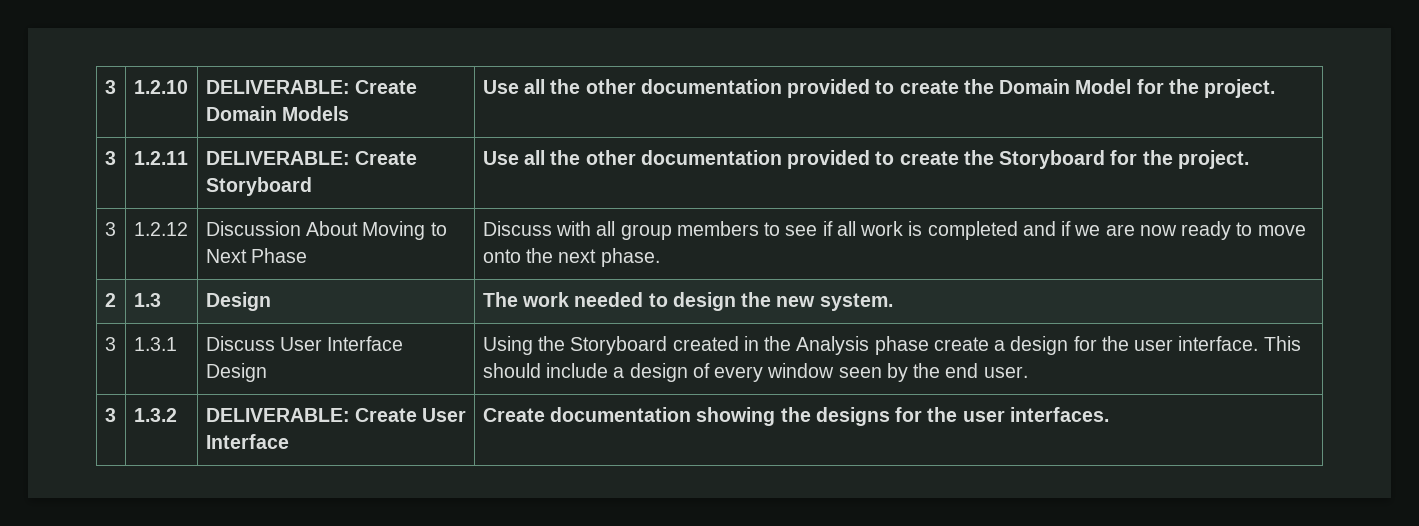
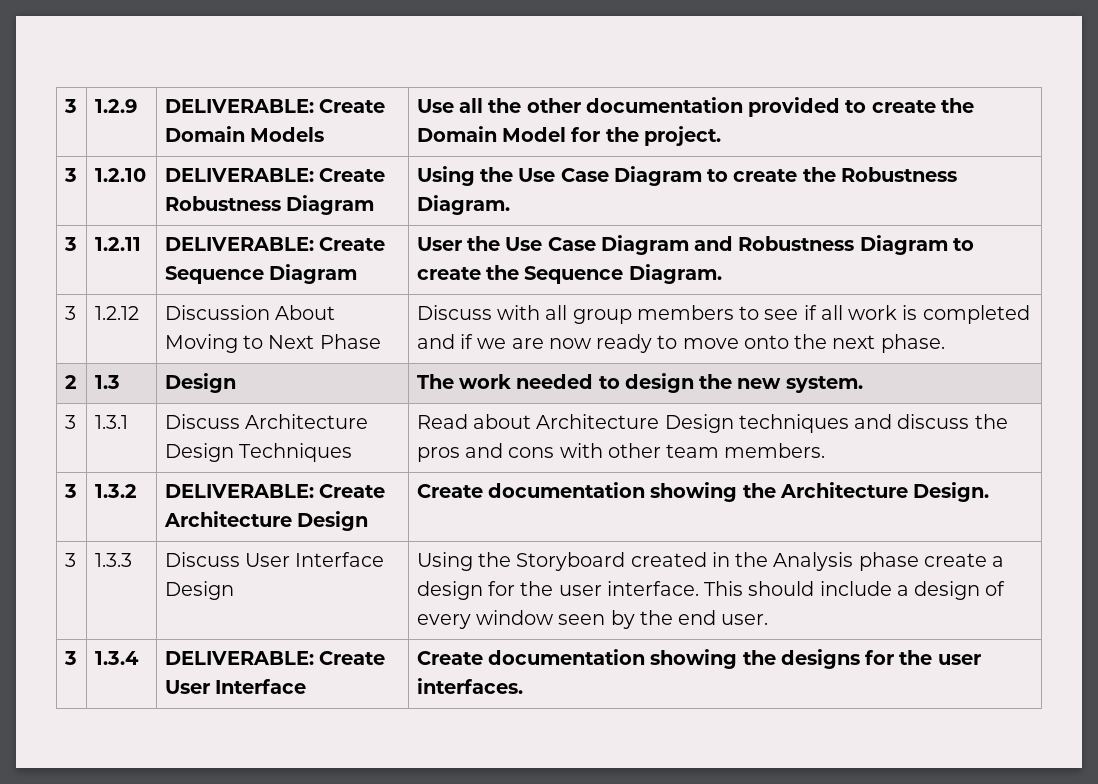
- 3 | 1.2.10 | DELIVERABLE: Create Domain Models | Use all the other documentation provided to create the Domain Model for the project.
+ 3 | 1.2.9 | DELIVERABLE: Create Domain Models | Use all the other documentation provided to create the Domain Model for the project.
- 3 | 1.2.11 | DELIVERABLE: Create Storyboard | Use all the other documentation provided to create the Storyboard for the project.
+ 3 | 1.2.10 | DELIVERABLE: Create Robustness Diagram | Using the Use Case Diagram to create the Robustness Diagram.
+ 3 | 1.2.11 | DELIVERABLE: Create Sequence Diagram | User the Use Case Diagram and Robustness Diagram to create the Sequence Diagram.
- 3 | 1.3.1 | Discuss User Interface Design | Using the Storyboard created in the Analysis phase create a design for the user interface. This should include a design of every window seen by the end user.
+ 3 | 1.3.1 | Discuss Architecture Design Techniques | Read about Architecture Design techniques and discuss the pros and cons with other team members.
+ 3 | 1.3.2 | DELIVERABLE: Create Architecture Design | Create documentation showing the Architecture Design.
+ 3 | 1.3.3 | Discuss User Interface Design | Using the Storyboard created in the Analysis phase create a design for the user interface. This should include a design of every window seen by the end user.
- 3 | 1.3.2 | DELIVERABLE: Create User Interface | Create documentation showing the designs for the user interfaces.
+ 3 | 1.3.4 | DELIVERABLE: Create User Interface | Create documentation showing the designs for the user interfaces.

